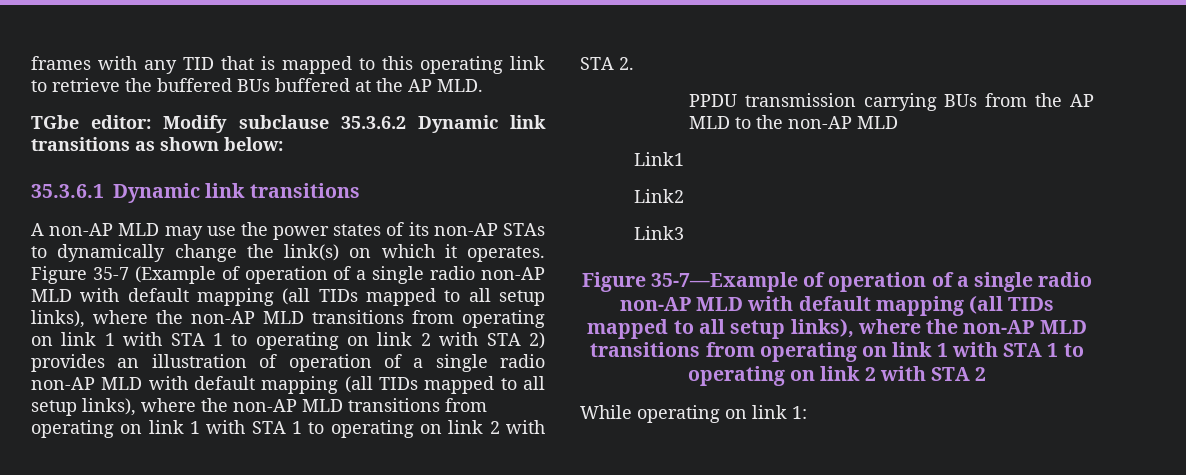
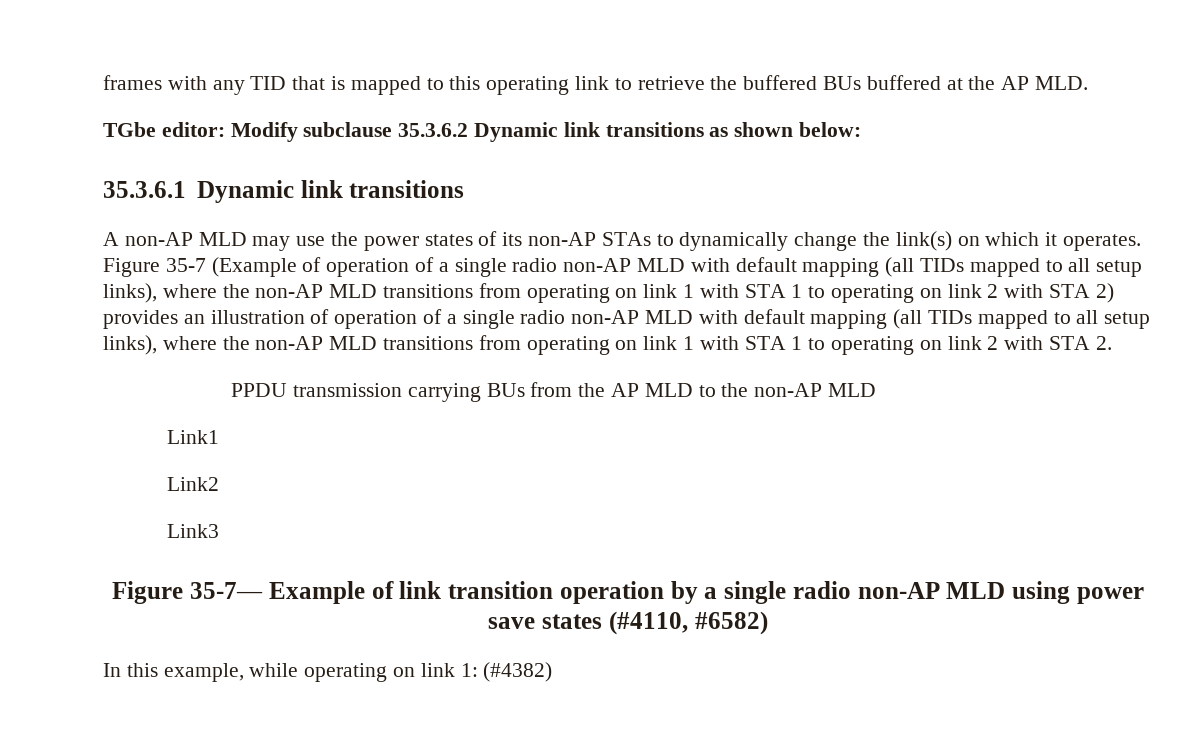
- Figure 35-7—Example of operation of a single radio non-AP MLD with default mapping (all TIDs mapped to all setup links), where the non-AP MLD transitions from operating on link 1 with STA 1 to operating on link 2 with STA 2
- While operating on link 1:
+ Figure 35-7— Example of link transition operation by a single radio non-AP MLD using power save states (#4110, #6582)
+ In this example, while operating on link 1: (#4382)

